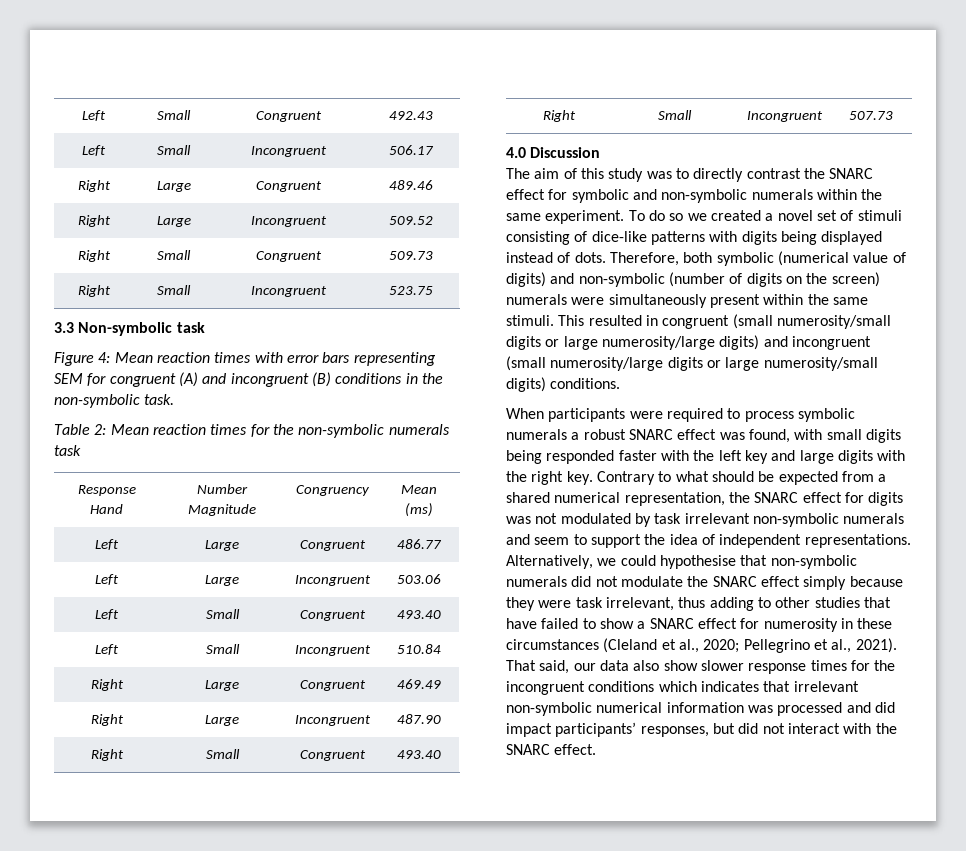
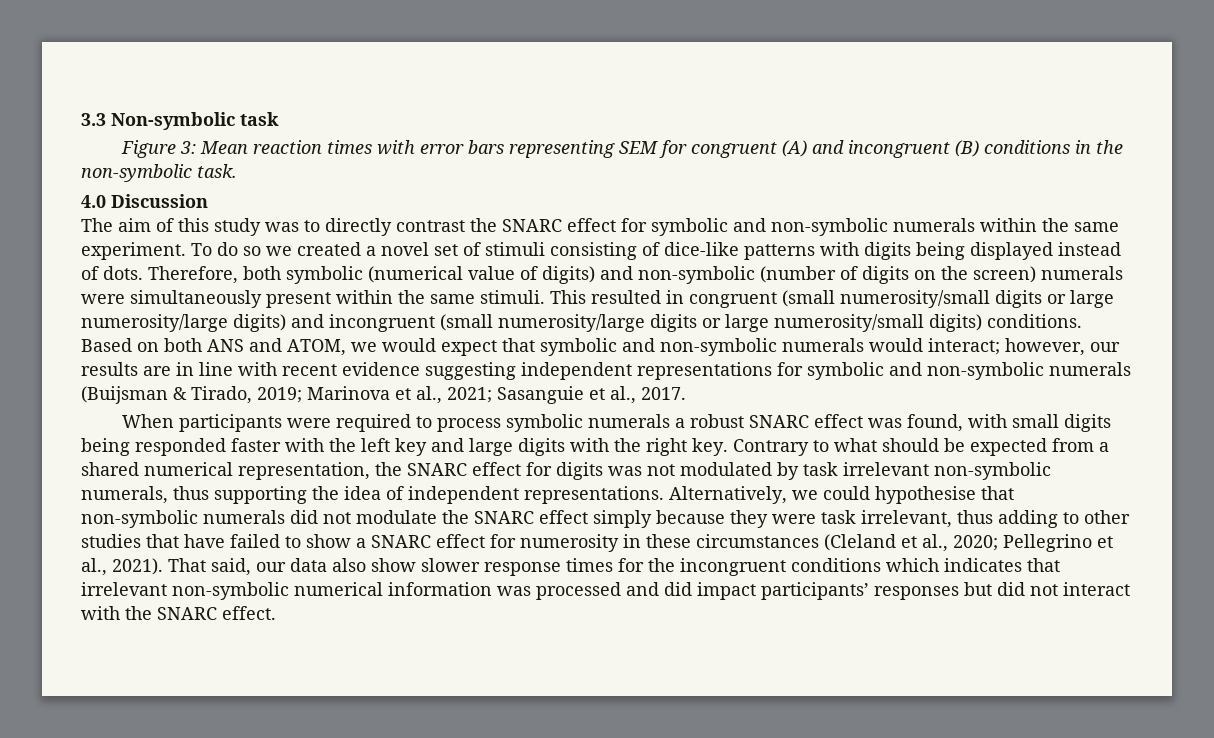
- Left | Small | Congruent | 492.43
- Left | Small | Incongruent | 506.17
- Right | Large | Congruent | 489.46
- Right | Large | Incongruent | 509.52
- Right | Small | Congruent | 509.73
- Right | Small | Incongruent | 523.75
- Figure 4: Mean reaction times with error bars representing SEM for congruent (A) and incongruent (B) conditions in the non-symbolic task.
+ Figure 3: Mean reaction times with error bars representing SEM for congruent (A) and incongruent (B) conditions in the non-symbolic task.
- Table 2: Mean reaction times for the non-symbolic numerals task
- Response Hand | Number Magnitude | Congruency | Mean (ms)
- Left | Large | Congruent | 486.77
- Left | Large | Incongruent | 503.06
- Left | Small | Congruent | 493.40
- Left | Small | Incongruent | 510.84
- Right | Large | Congruent | 469.49
- Right | Large | Incongruent | 487.90
- Right | Small | Congruent | 493.40
- Right | Small | Incongruent | 507.73
+ Based on both ANS and ATOM, we would expect that symbolic and non-symbolic numerals would interact; however, our results are in line with recent evidence suggesting independent representations for symbolic and non-symbolic numerals (Buijsman & Tirado, 2019; Marinova et al., 2021; Sasanguie et al., 2017.
- Contrary to what should be expected from a shared numerical representation, the SNARC effect for digits was not modulated by task irrelevant non-symbolic numerals and seem to support the idea of independent representations.
+ Contrary to what should be expected from a shared numerical representation, the SNARC effect for digits was not modulated by task irrelevant non-symbolic numerals, thus supporting the idea of independent representations.
- That said, our data also show slower response times for the incongruent conditions which indicates that irrelevant non-symbolic numerical information was processed and did impact participants’ responses, but did not interact with the SNARC effect.
+ That said, our data also show slower response times for the incongruent conditions which indicates that irrelevant non-symbolic numerical information was processed and did impact participants’ responses but did not interact with the SNARC effect.

